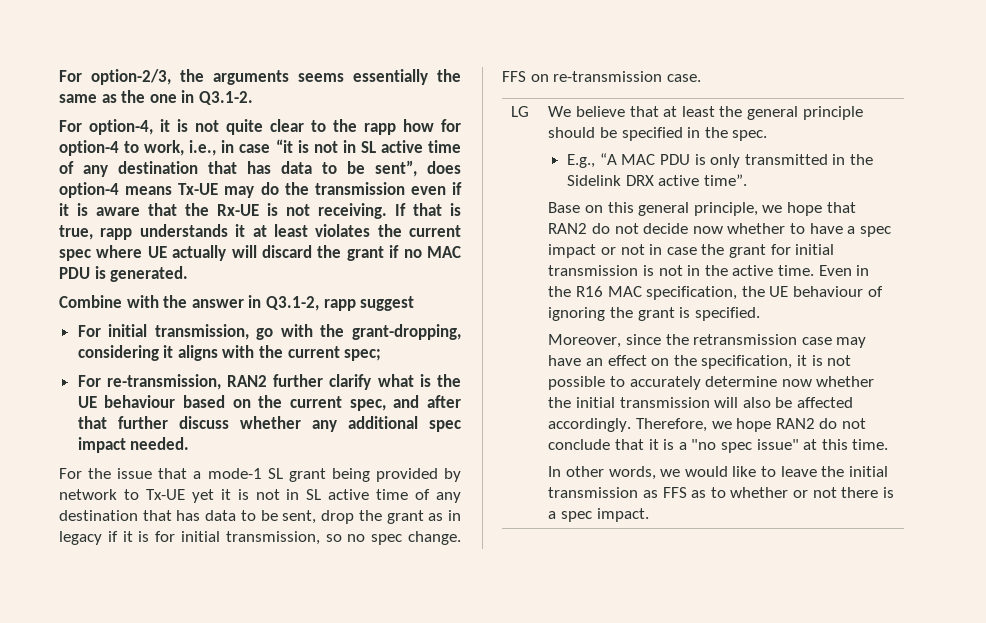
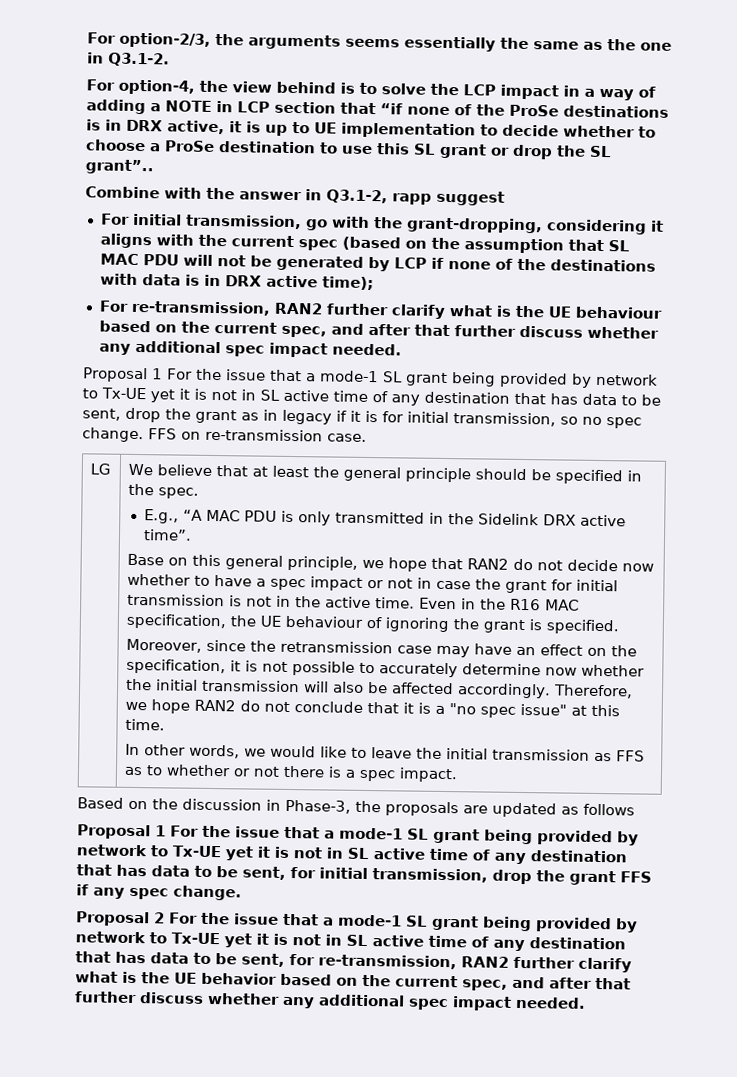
- For option-4, it is not quite clear to the rapp how for option-4 to work, i.e., in case “it is not in SL active time of any destination that has data to be sent”, does option-4 means Tx-UE may do the transmission even if it is aware that the Rx-UE is not receiving. If that is true, rapp understands it at least violates the current spec where UE actually will discard the grant if no MAC PDU is generated.
+ For option-4, the view behind is to solve the LCP impact in a way of adding a NOTE in LCP section that “if none of the ProSe destinations is in DRX active, it is up to UE implementation to decide whether to choose a ProSe destination to use this SL grant or drop the SL grant”..
- For initial transmission, go with the grant-dropping, considering it aligns with the current spec;
+ For initial transmission, go with the grant-dropping, considering it aligns with the current spec (based on the assumption that SL MAC PDU will not be generated by LCP if none of the destinations with data is in DRX active time);
- For the issue that a mode-1 SL grant being provided by network to Tx-UE yet it is not in SL active time of any destination that has data to be sent, drop the grant as in legacy if it is for initial transmission, so no spec change.
+ Proposal 1 For the issue that a mode-1 SL grant being provided by network to Tx-UE yet it is not in SL active time of any destination that has data to be sent, drop the grant as in legacy if it is for initial transmission, so no spec change.
+ Based on the discussion in Phase-3, the proposals are updated as follows
+ Proposal 1 For the issue that a mode-1 SL grant being provided by network to Tx-UE yet it is not in SL active time of any destination that has data to be sent, for initial transmission, drop the grant FFS if any spec change.
+ Proposal 2 For the issue that a mode-1 SL grant being provided by network to Tx-UE yet it is not in SL active time of any destination that has data to be sent, for re-transmission, RAN2 further clarify what is the UE behavior based on the current spec, and after that further discuss whether any additional spec impact needed.

